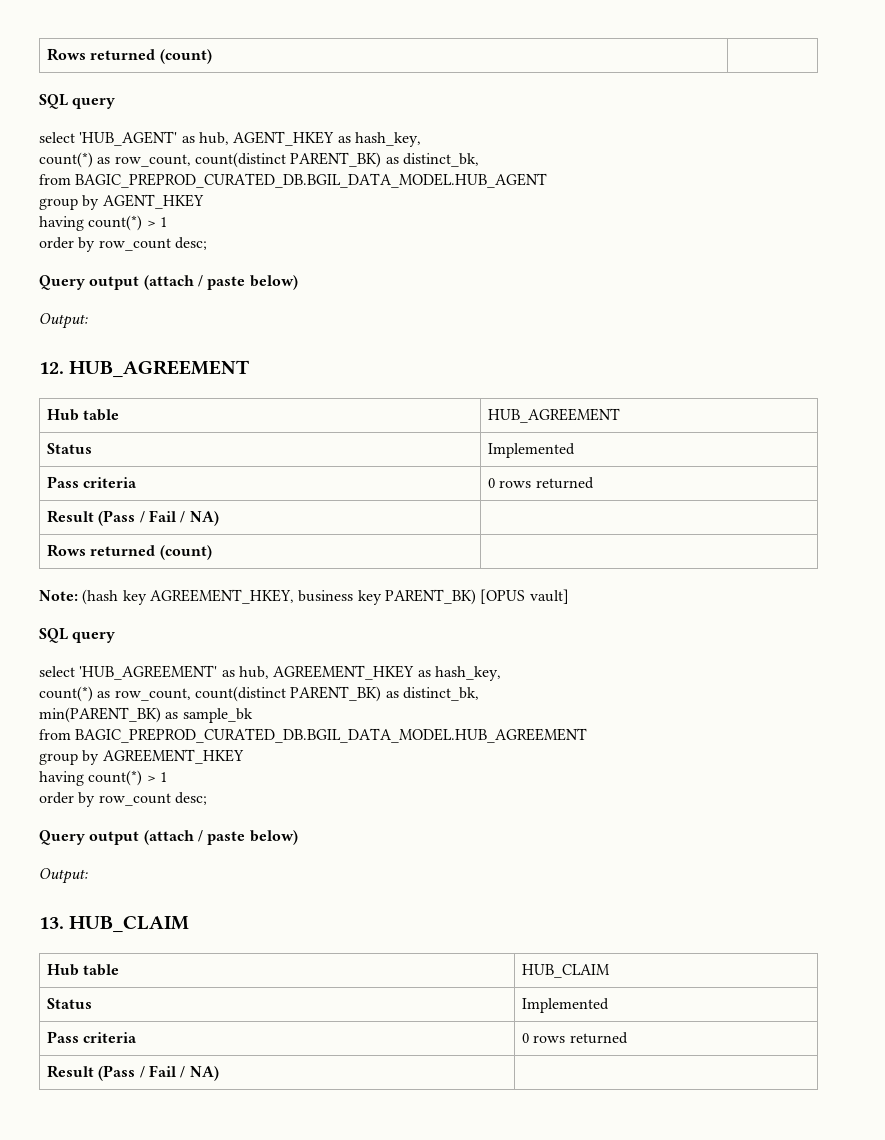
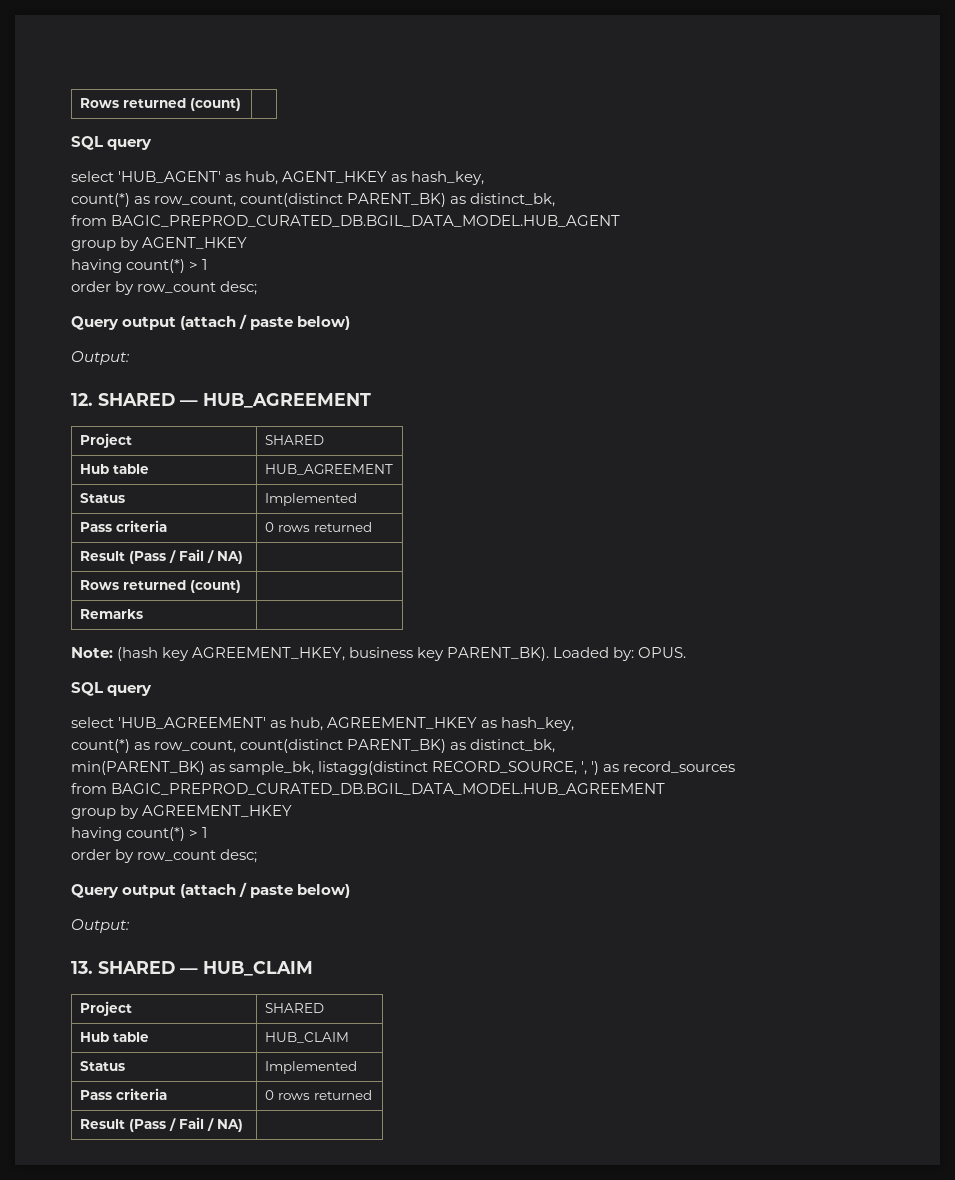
- 12. HUB_AGREEMENT
+ 12. SHARED — HUB_AGREEMENT
+ Project | SHARED
+ Remarks |
- Note: (hash key AGREEMENT_HKEY, business key PARENT_BK) [OPUS vault]
+ Note: (hash key AGREEMENT_HKEY, business key PARENT_BK). Loaded by: OPUS.
- min(PARENT_BK) as sample_bk
+ min(PARENT_BK) as sample_bk, listagg(distinct RECORD_SOURCE, ', ') as record_sources
- 13. HUB_CLAIM
+ 13. SHARED — HUB_CLAIM
+ Project | SHARED

